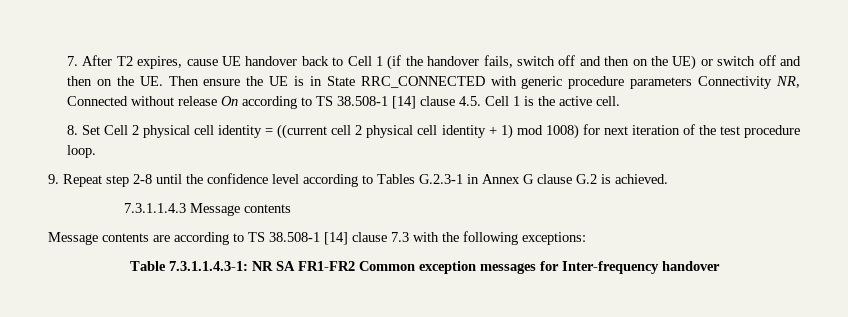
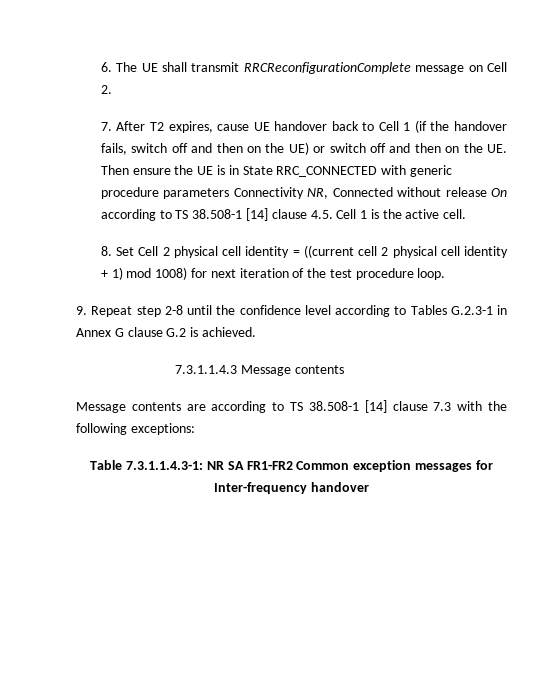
+ 6. The UE shall transmit RRCReconfigurationComplete message on Cell 2.

